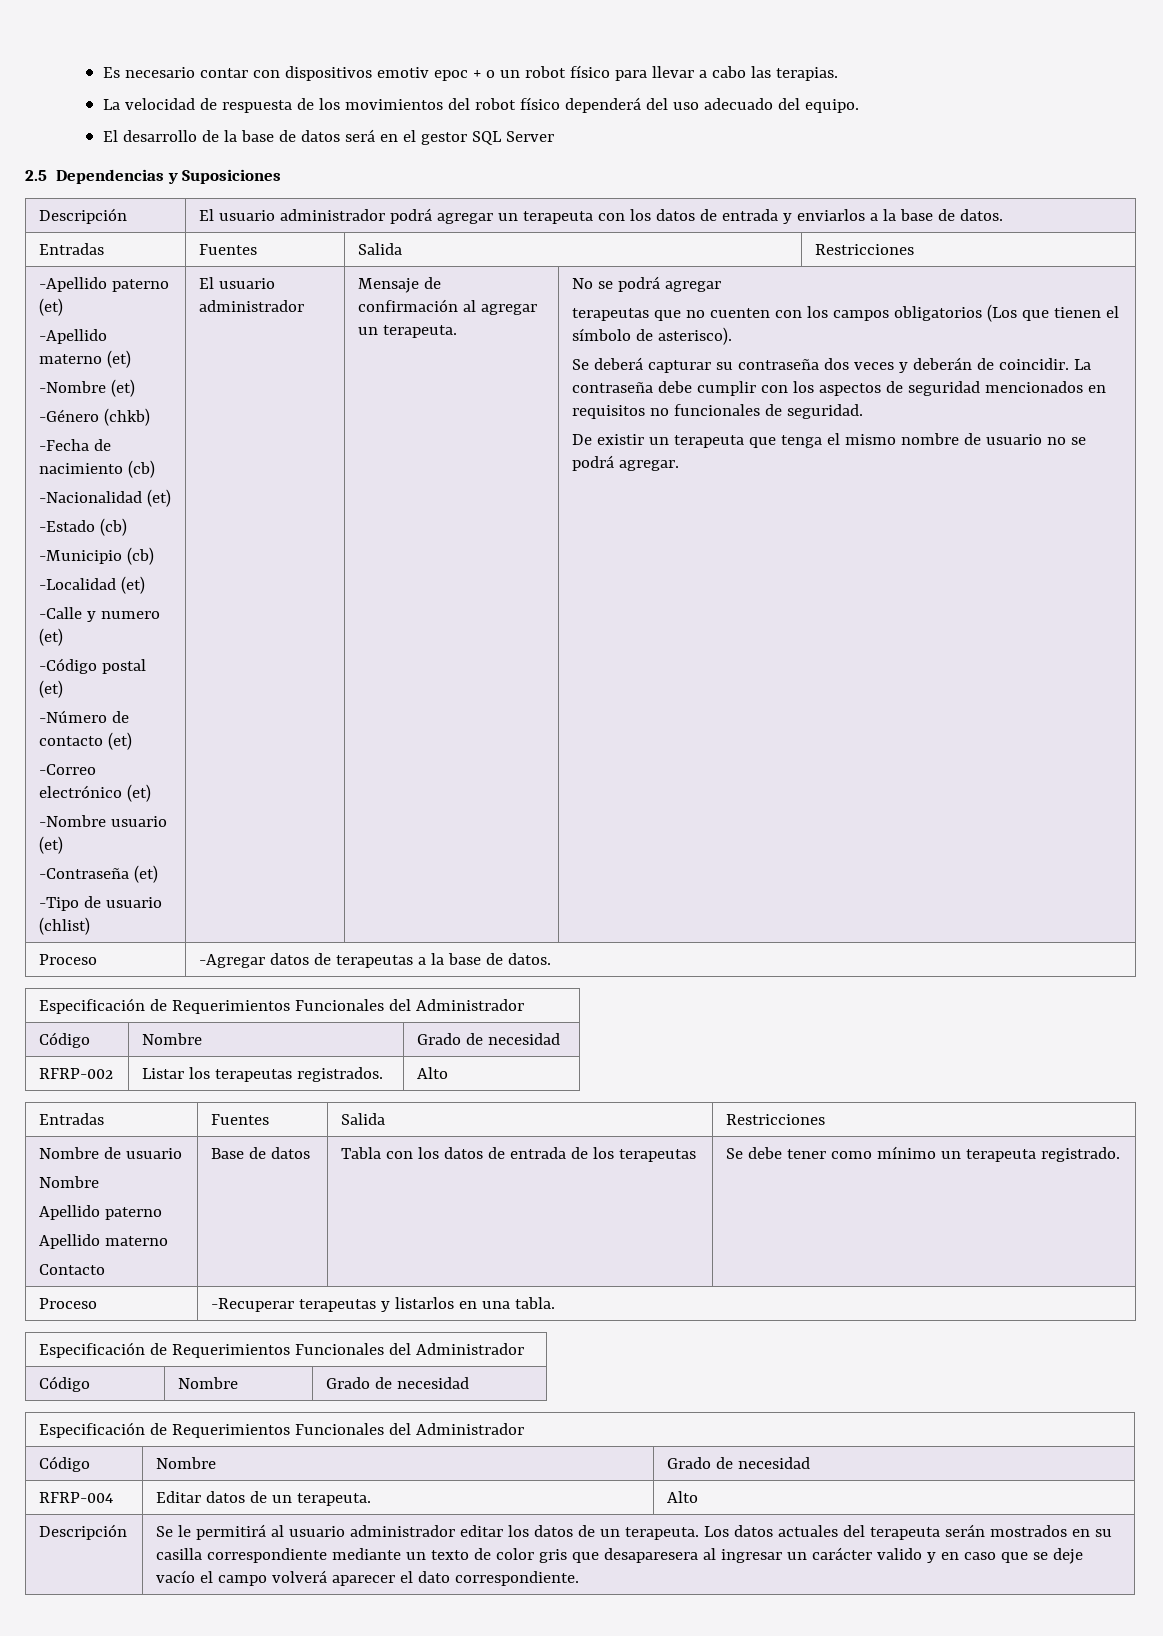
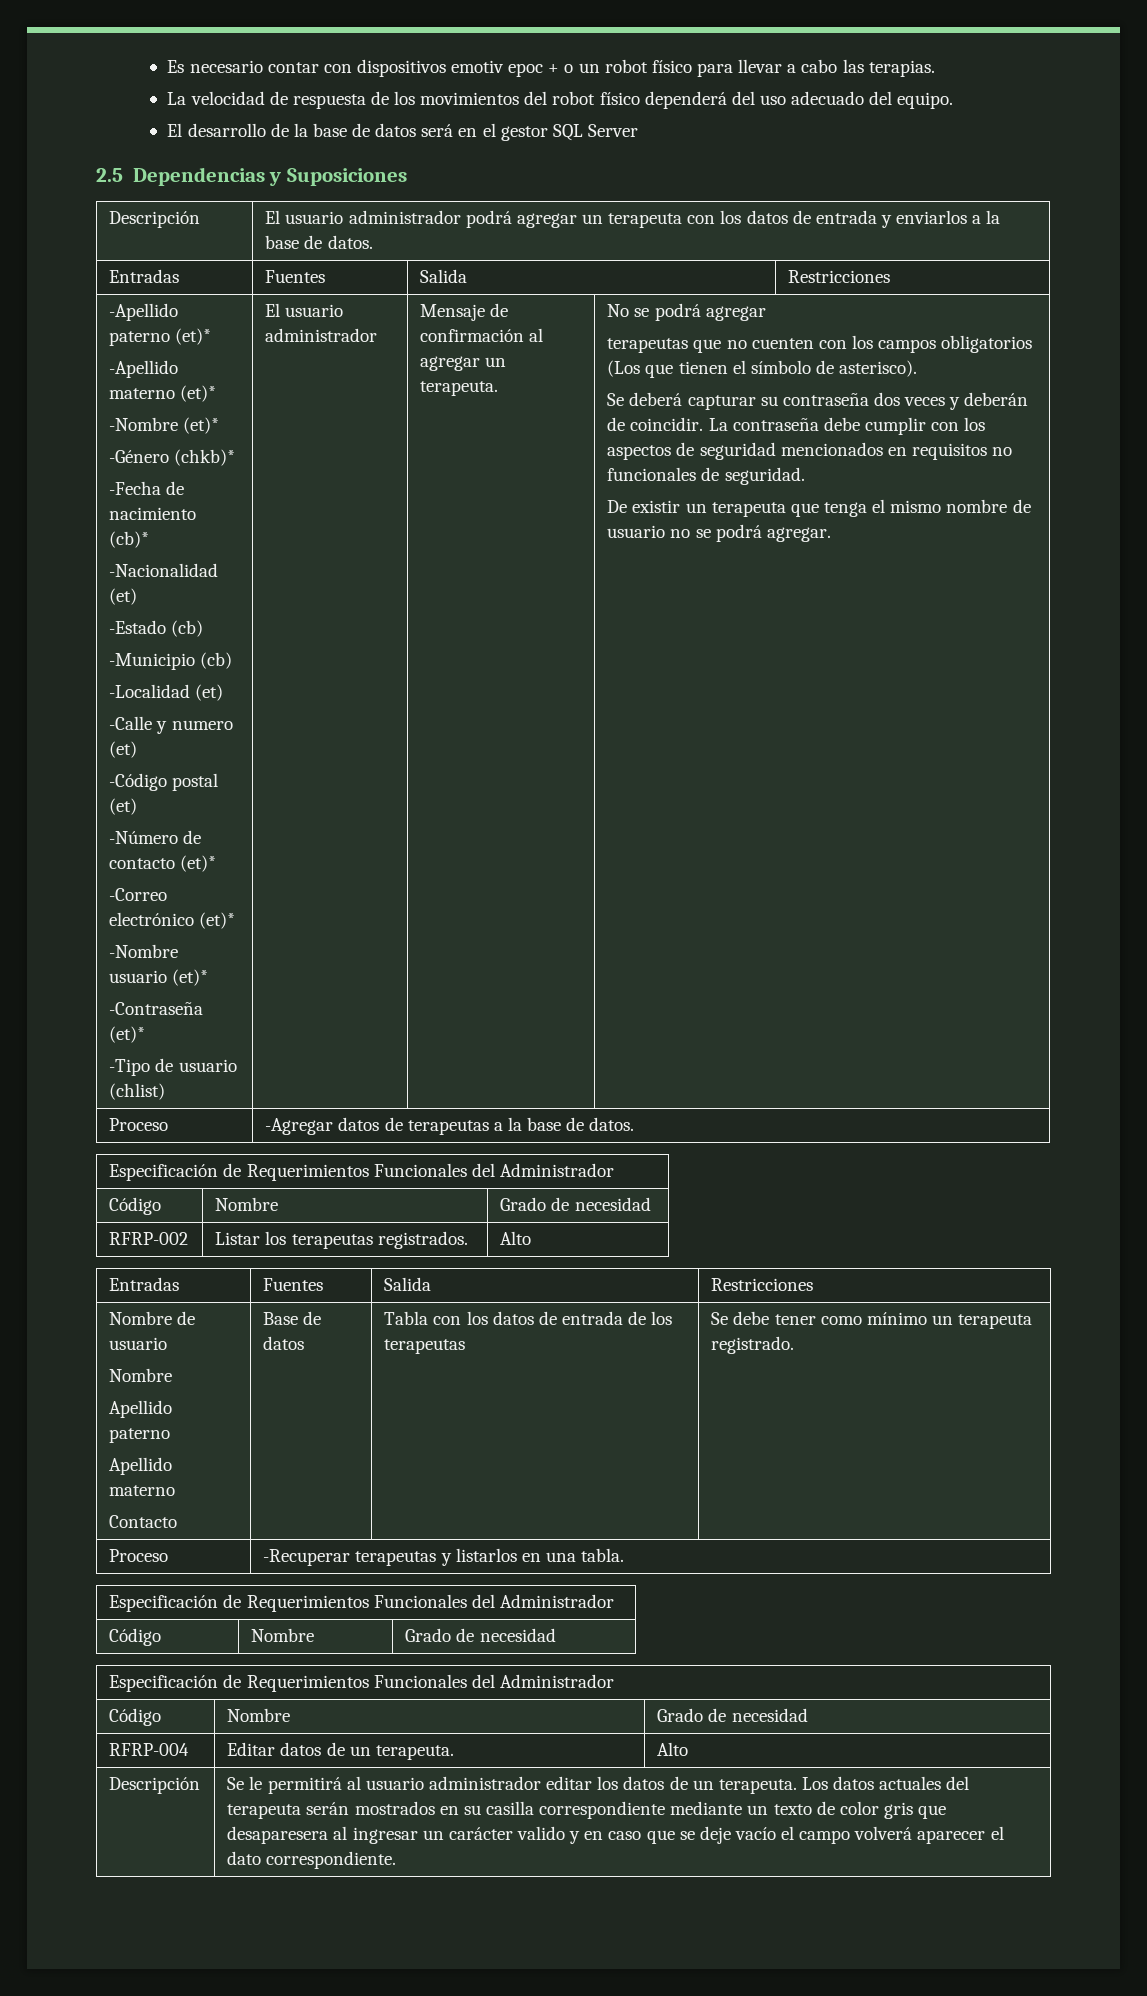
- -Apellido paterno (et)
+ -Apellido paterno (et)*
- -Apellido materno (et)
- -Nombre (et)
+ -Apellido materno (et)*
+ -Nombre (et)*
- -Género (chkb)
+ -Género (chkb)*
- -Fecha de nacimiento (cb)
+ -Fecha de nacimiento (cb)*
- -Número de contacto (et)
+ -Número de contacto (et)*
- -Correo electrónico (et)
+ -Correo electrónico (et)*
- -Nombre usuario (et)
+ -Nombre usuario (et)*
- -Contraseña (et)
+ -Contraseña (et)*

